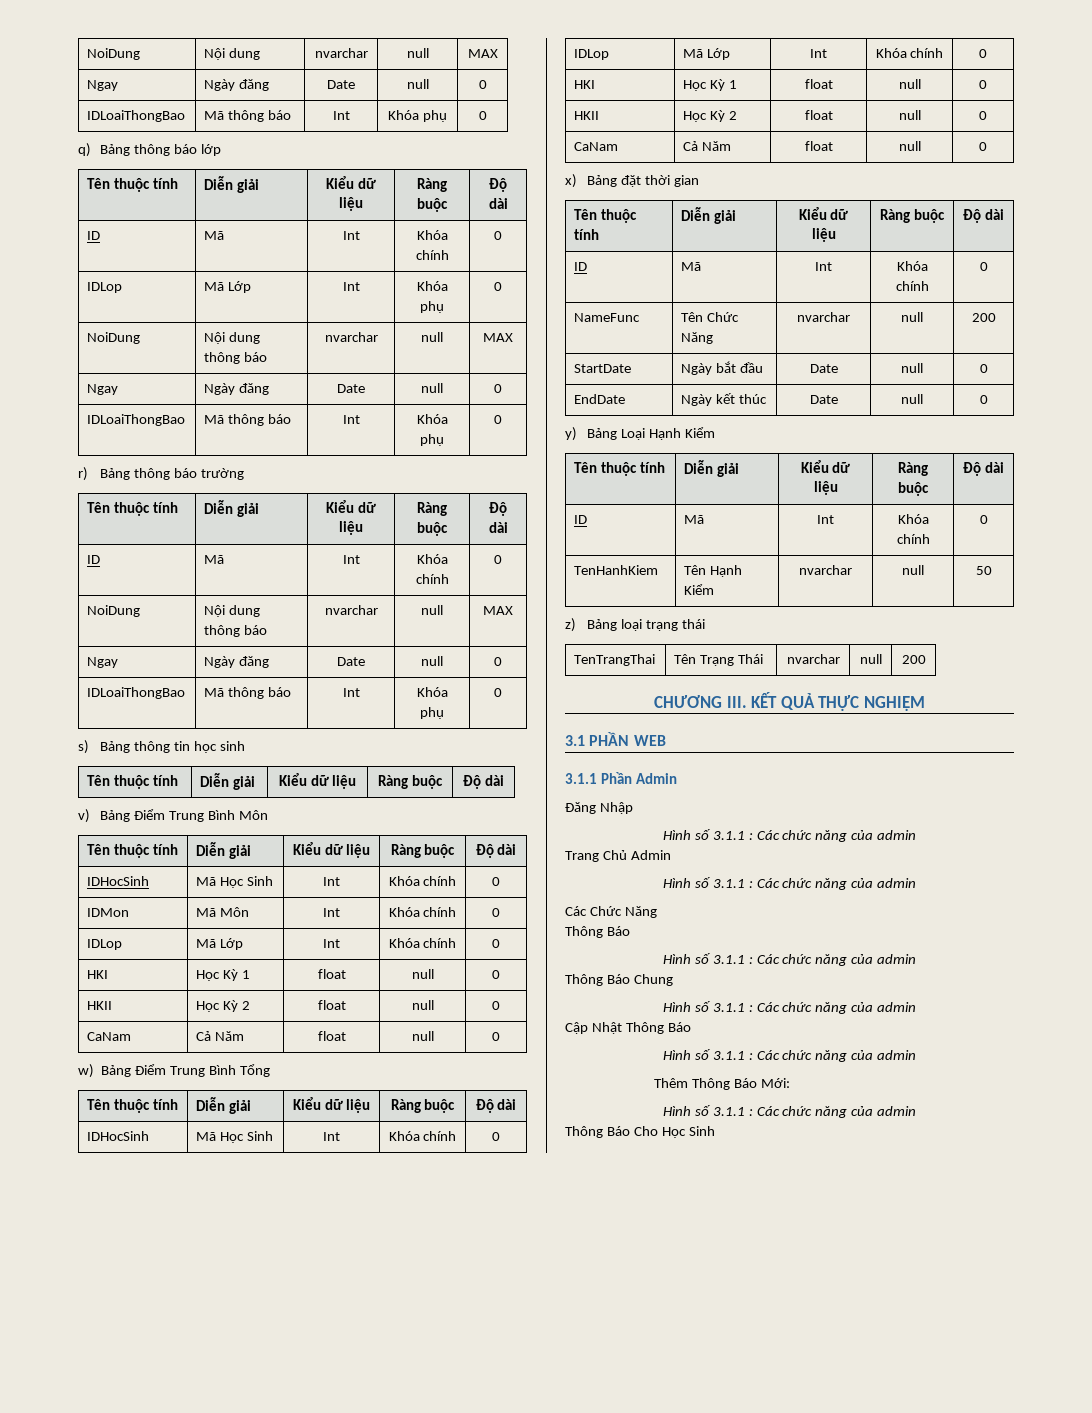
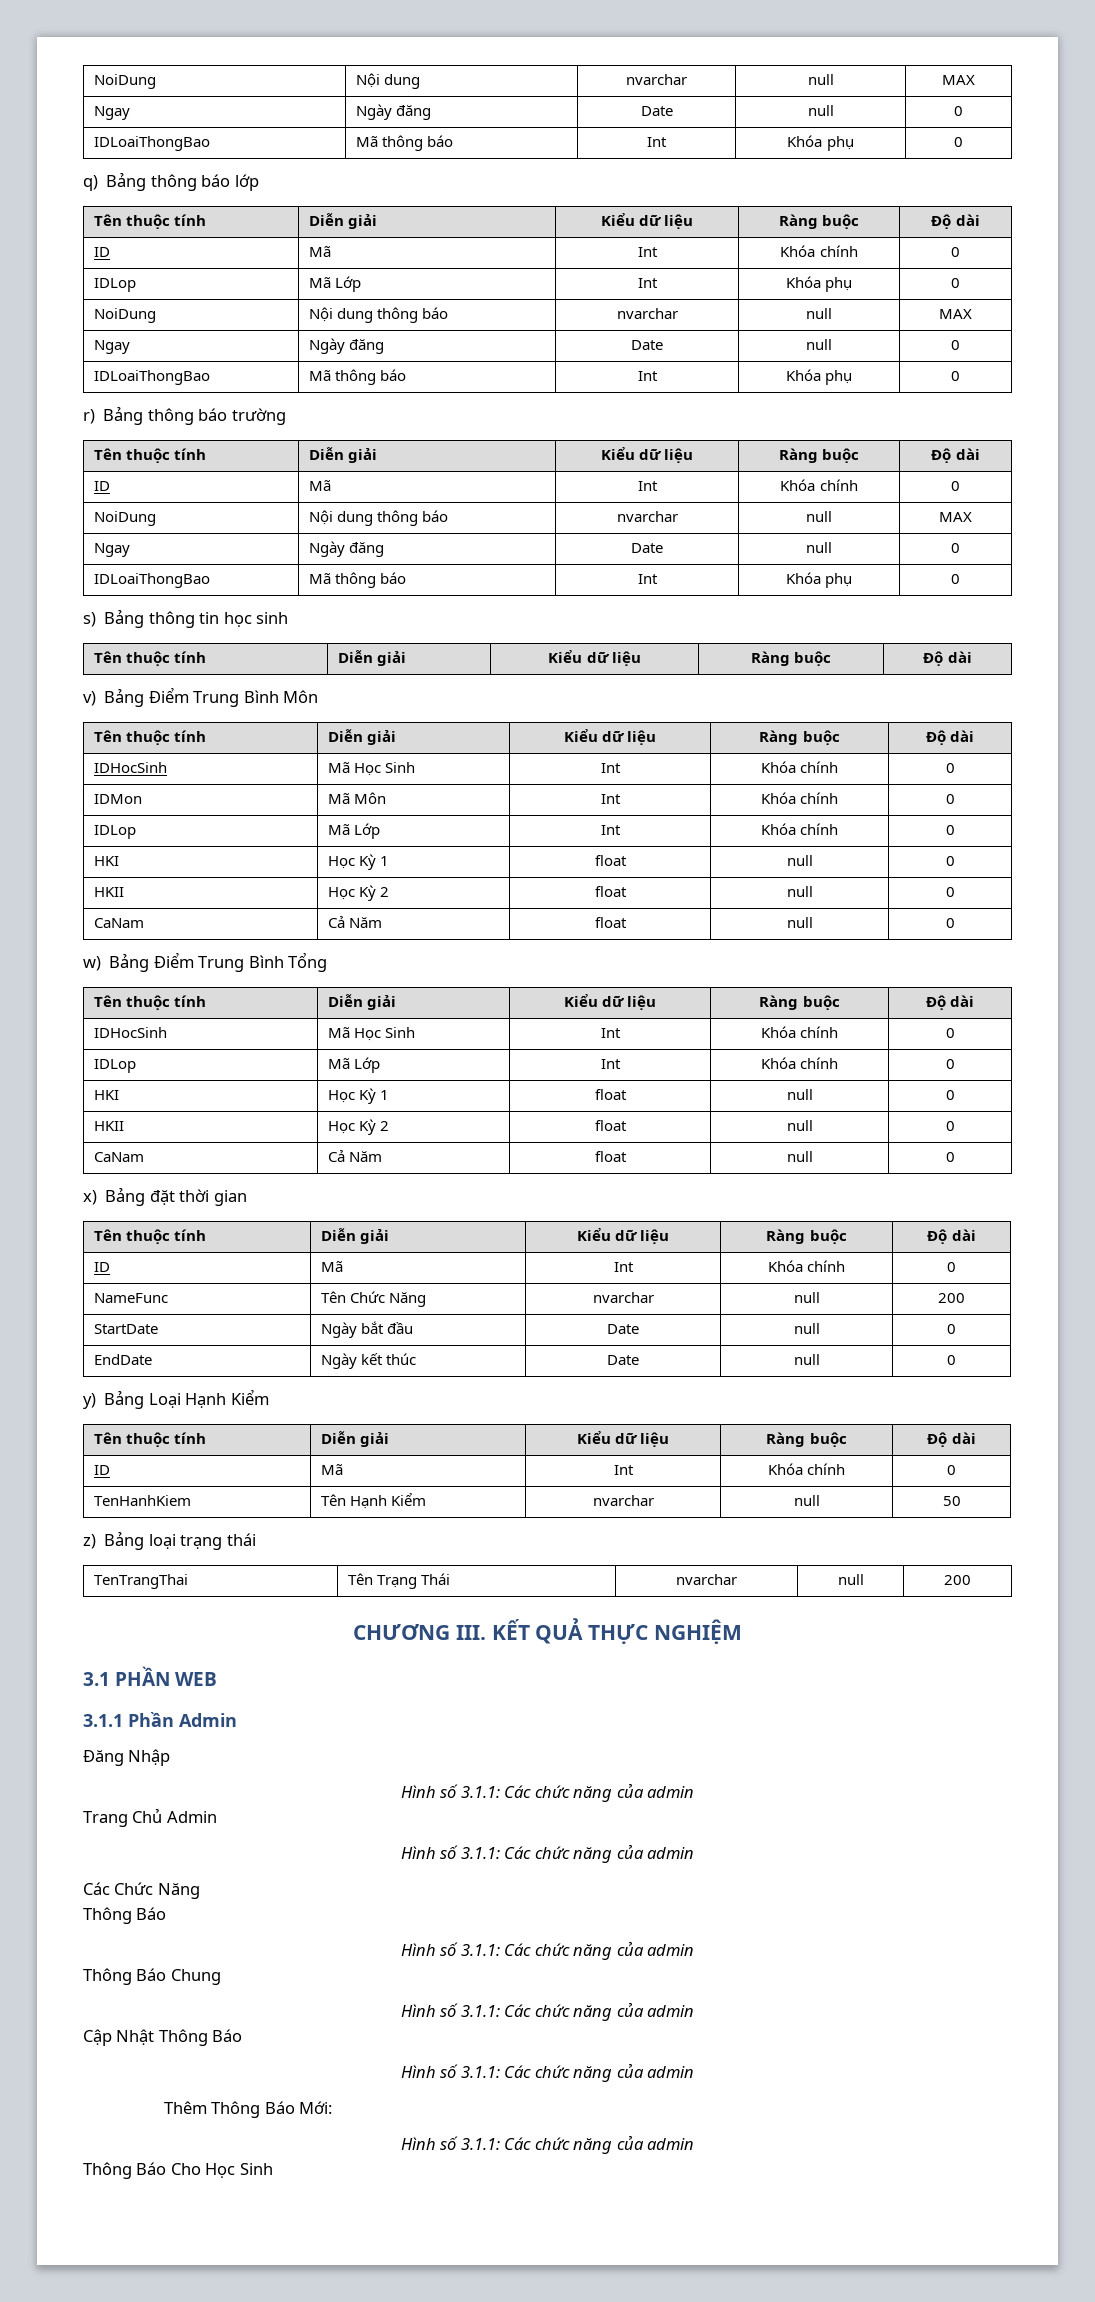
  Đăng Nhập
- Hình số 3.1.1 : Các chức năng của admin
+ Hình số 3.1.1: Các chức năng của admin
  Trang Chủ Admin
- Hình số 3.1.1 : Các chức năng của admin
+ Hình số 3.1.1: Các chức năng của admin
  Các Chức Năng
  Thông Báo
- Hình số 3.1.1 : Các chức năng của admin
+ Hình số 3.1.1: Các chức năng của admin
  Thông Báo Chung
- Hình số 3.1.1 : Các chức năng của admin
+ Hình số 3.1.1: Các chức năng của admin
  Cập Nhật Thông Báo
- Hình số 3.1.1 : Các chức năng của admin
+ Hình số 3.1.1: Các chức năng của admin
  Thêm Thông Báo Mới:
- Hình số 3.1.1 : Các chức năng của admin
+ Hình số 3.1.1: Các chức năng của admin

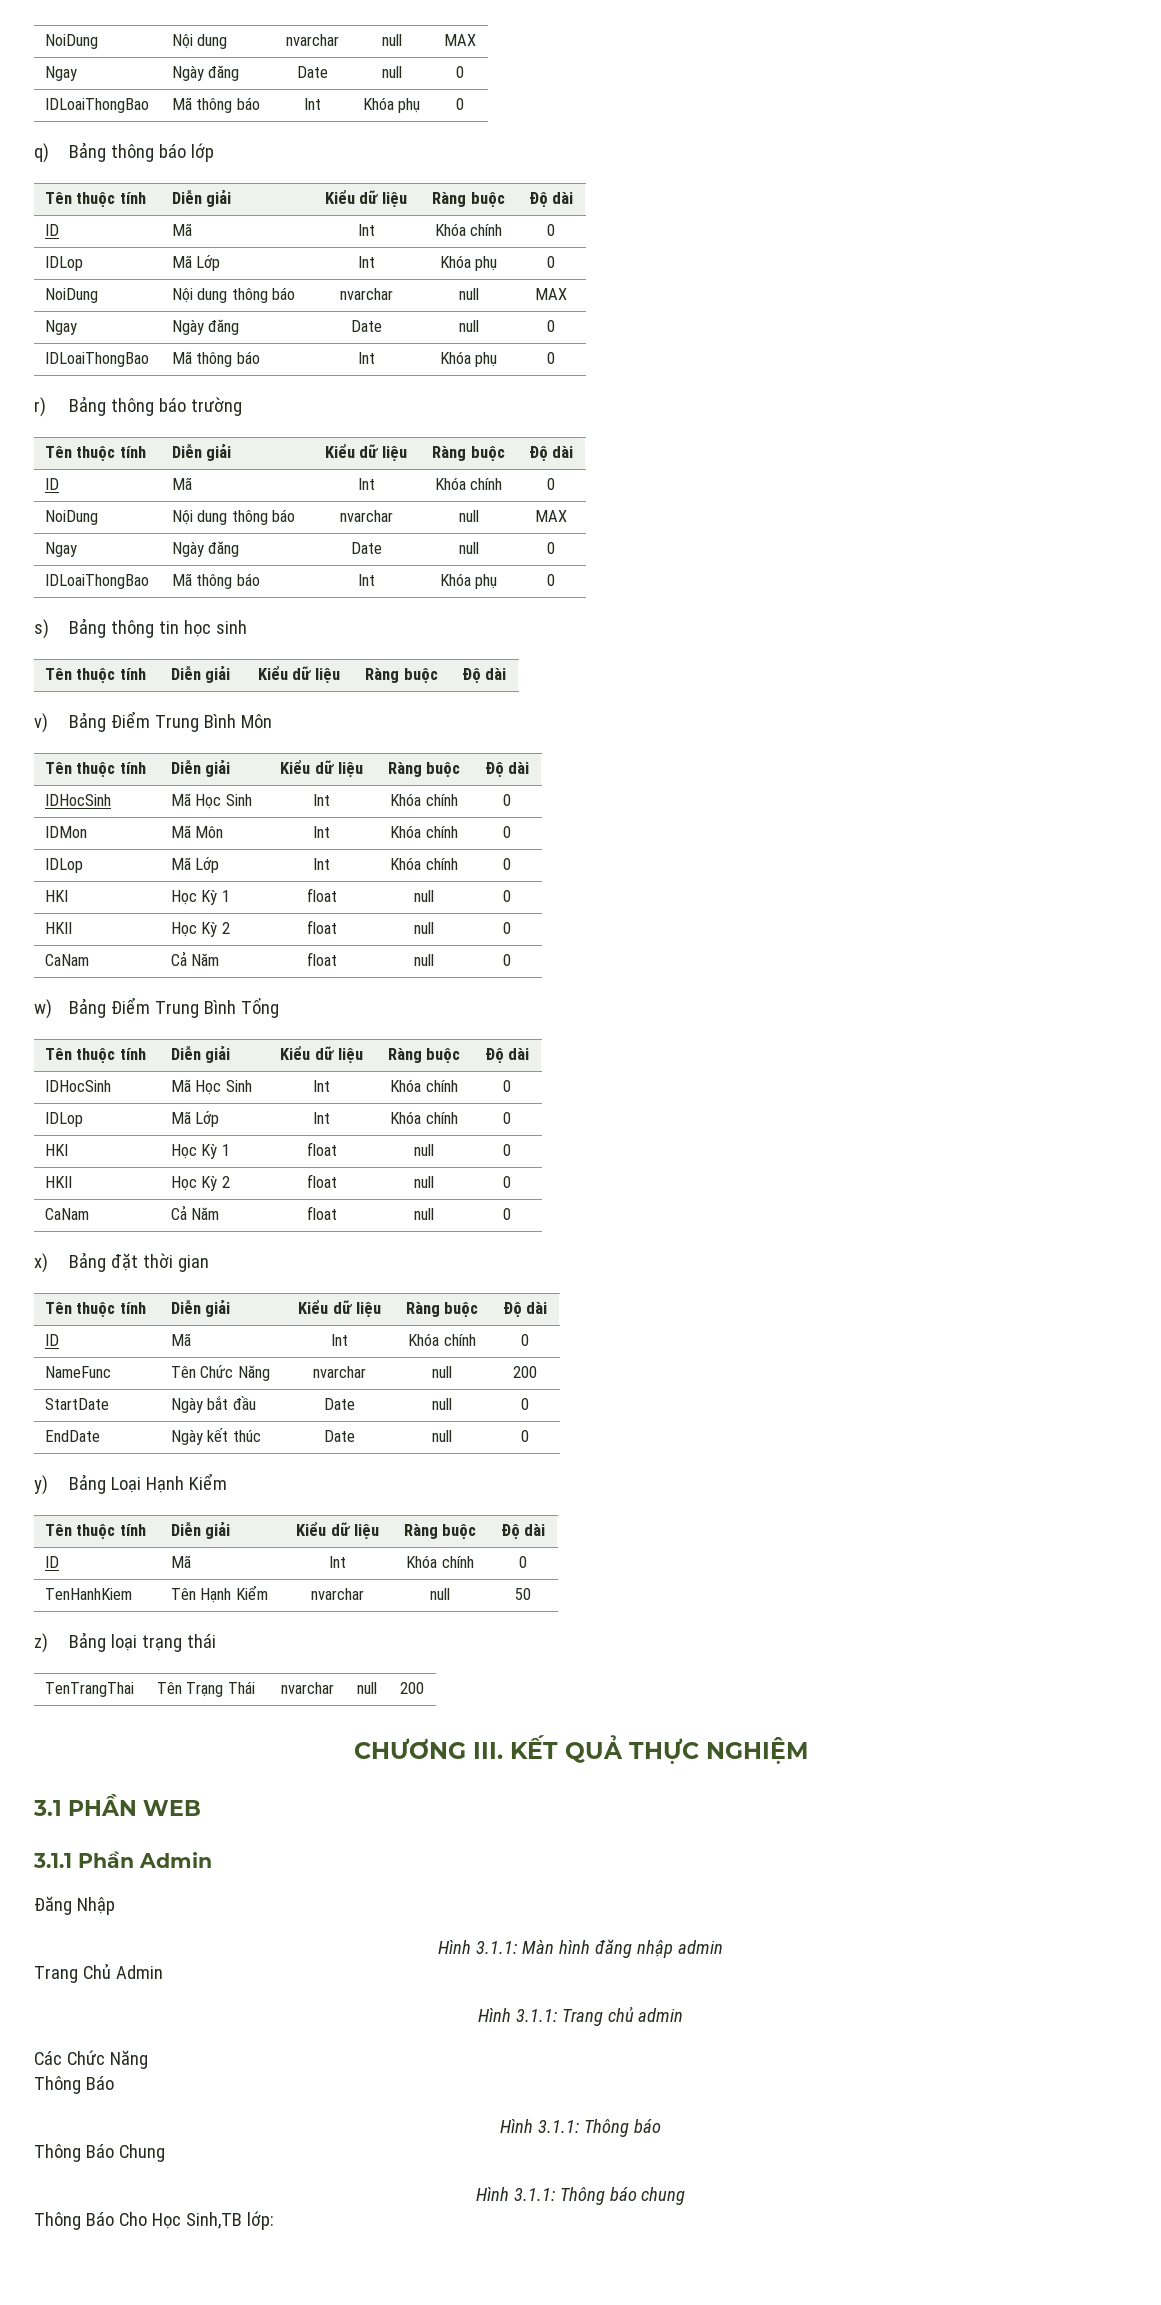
  Đăng Nhập
- Hình số 3.1.1: Các chức năng của admin
+ Hình 3.1.1: Màn hình đăng nhập admin
  Trang Chủ Admin
- Hình số 3.1.1: Các chức năng của admin
+ Hình 3.1.1: Trang chủ admin
  Các Chức Năng
  Thông Báo
- Hình số 3.1.1: Các chức năng của admin
+ Hình 3.1.1: Thông báo
  Thông Báo Chung
- Hình số 3.1.1: Các chức năng của admin
- Cập Nhật Thông Báo
- Hình số 3.1.1: Các chức năng của admin
- Thêm Thông Báo Mới:
- Hình số 3.1.1: Các chức năng của admin
+ Hình 3.1.1: Thông báo chung
- Thông Báo Cho Học Sinh
+ Thông Báo Cho Học Sinh,TB lớp:

